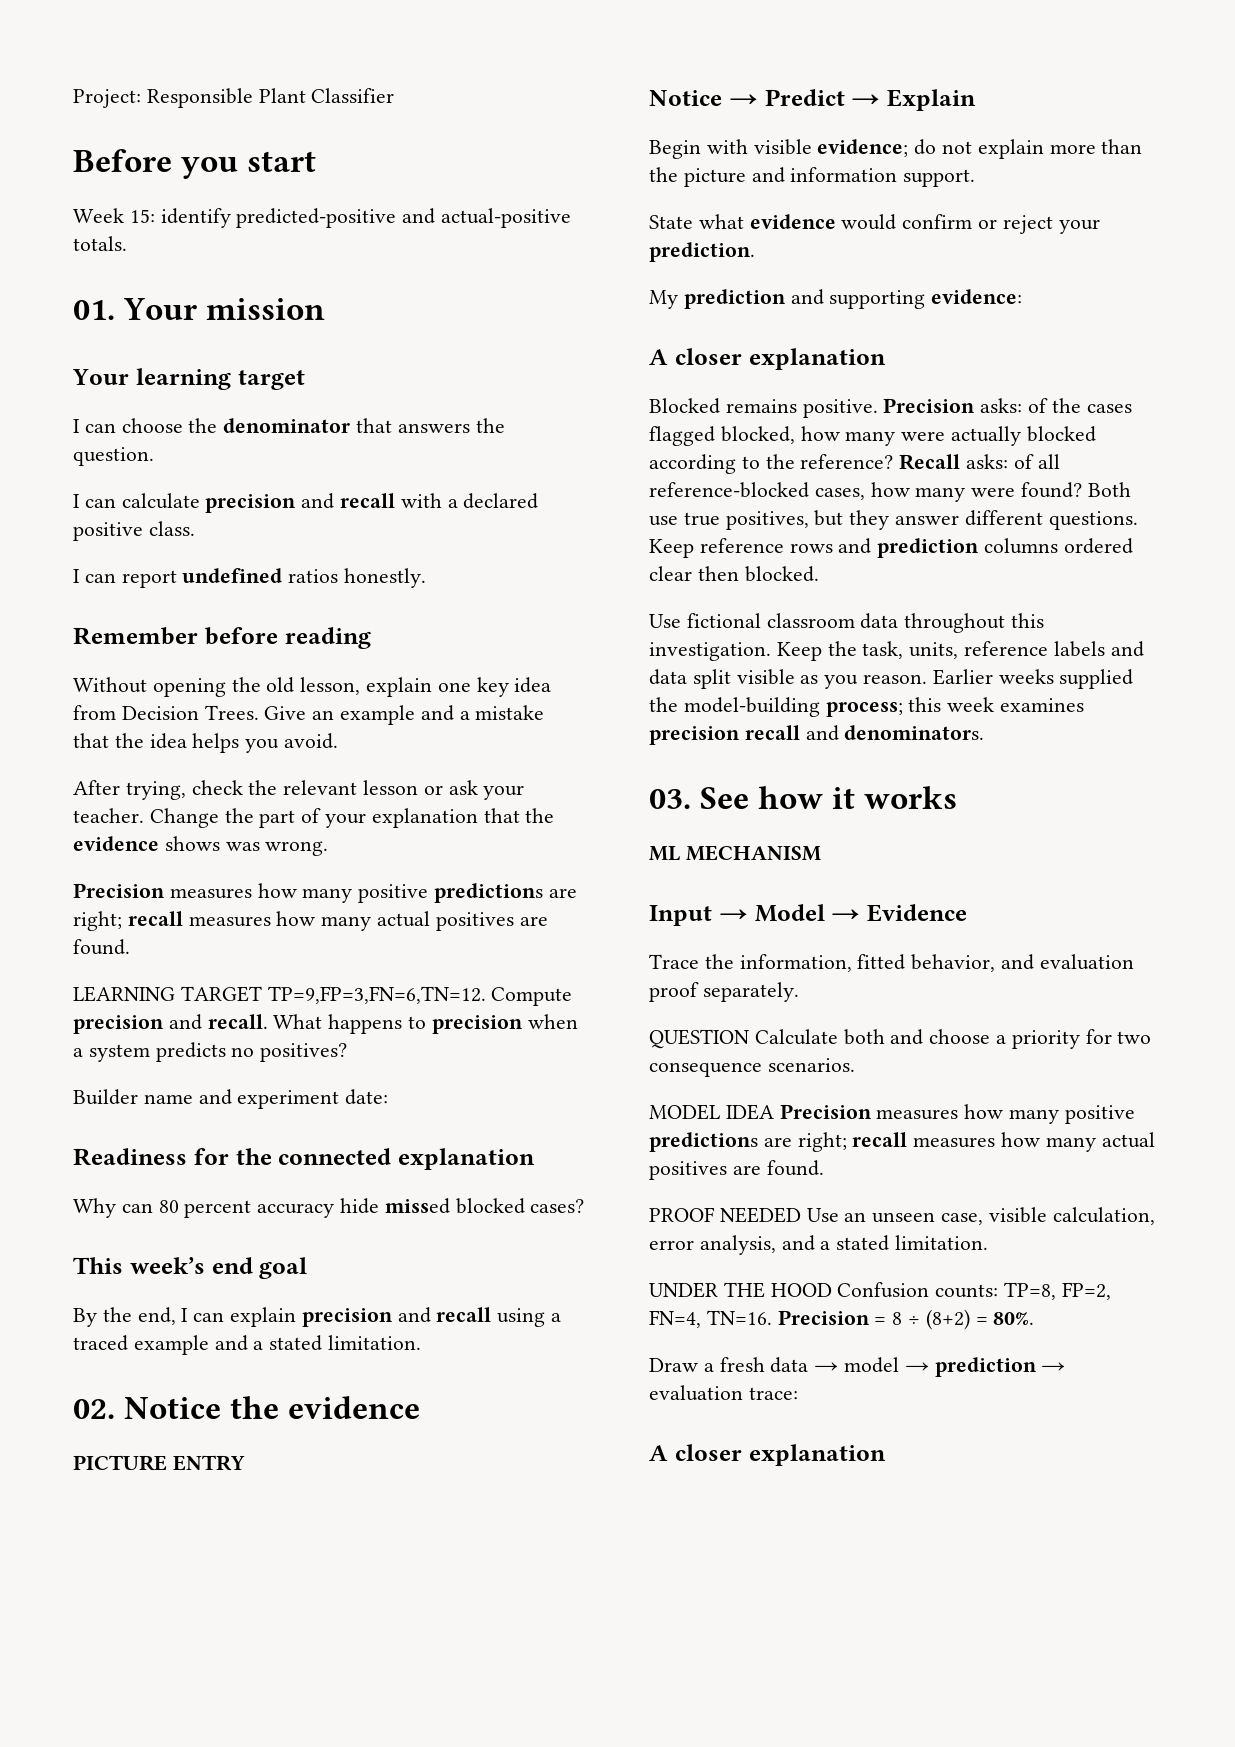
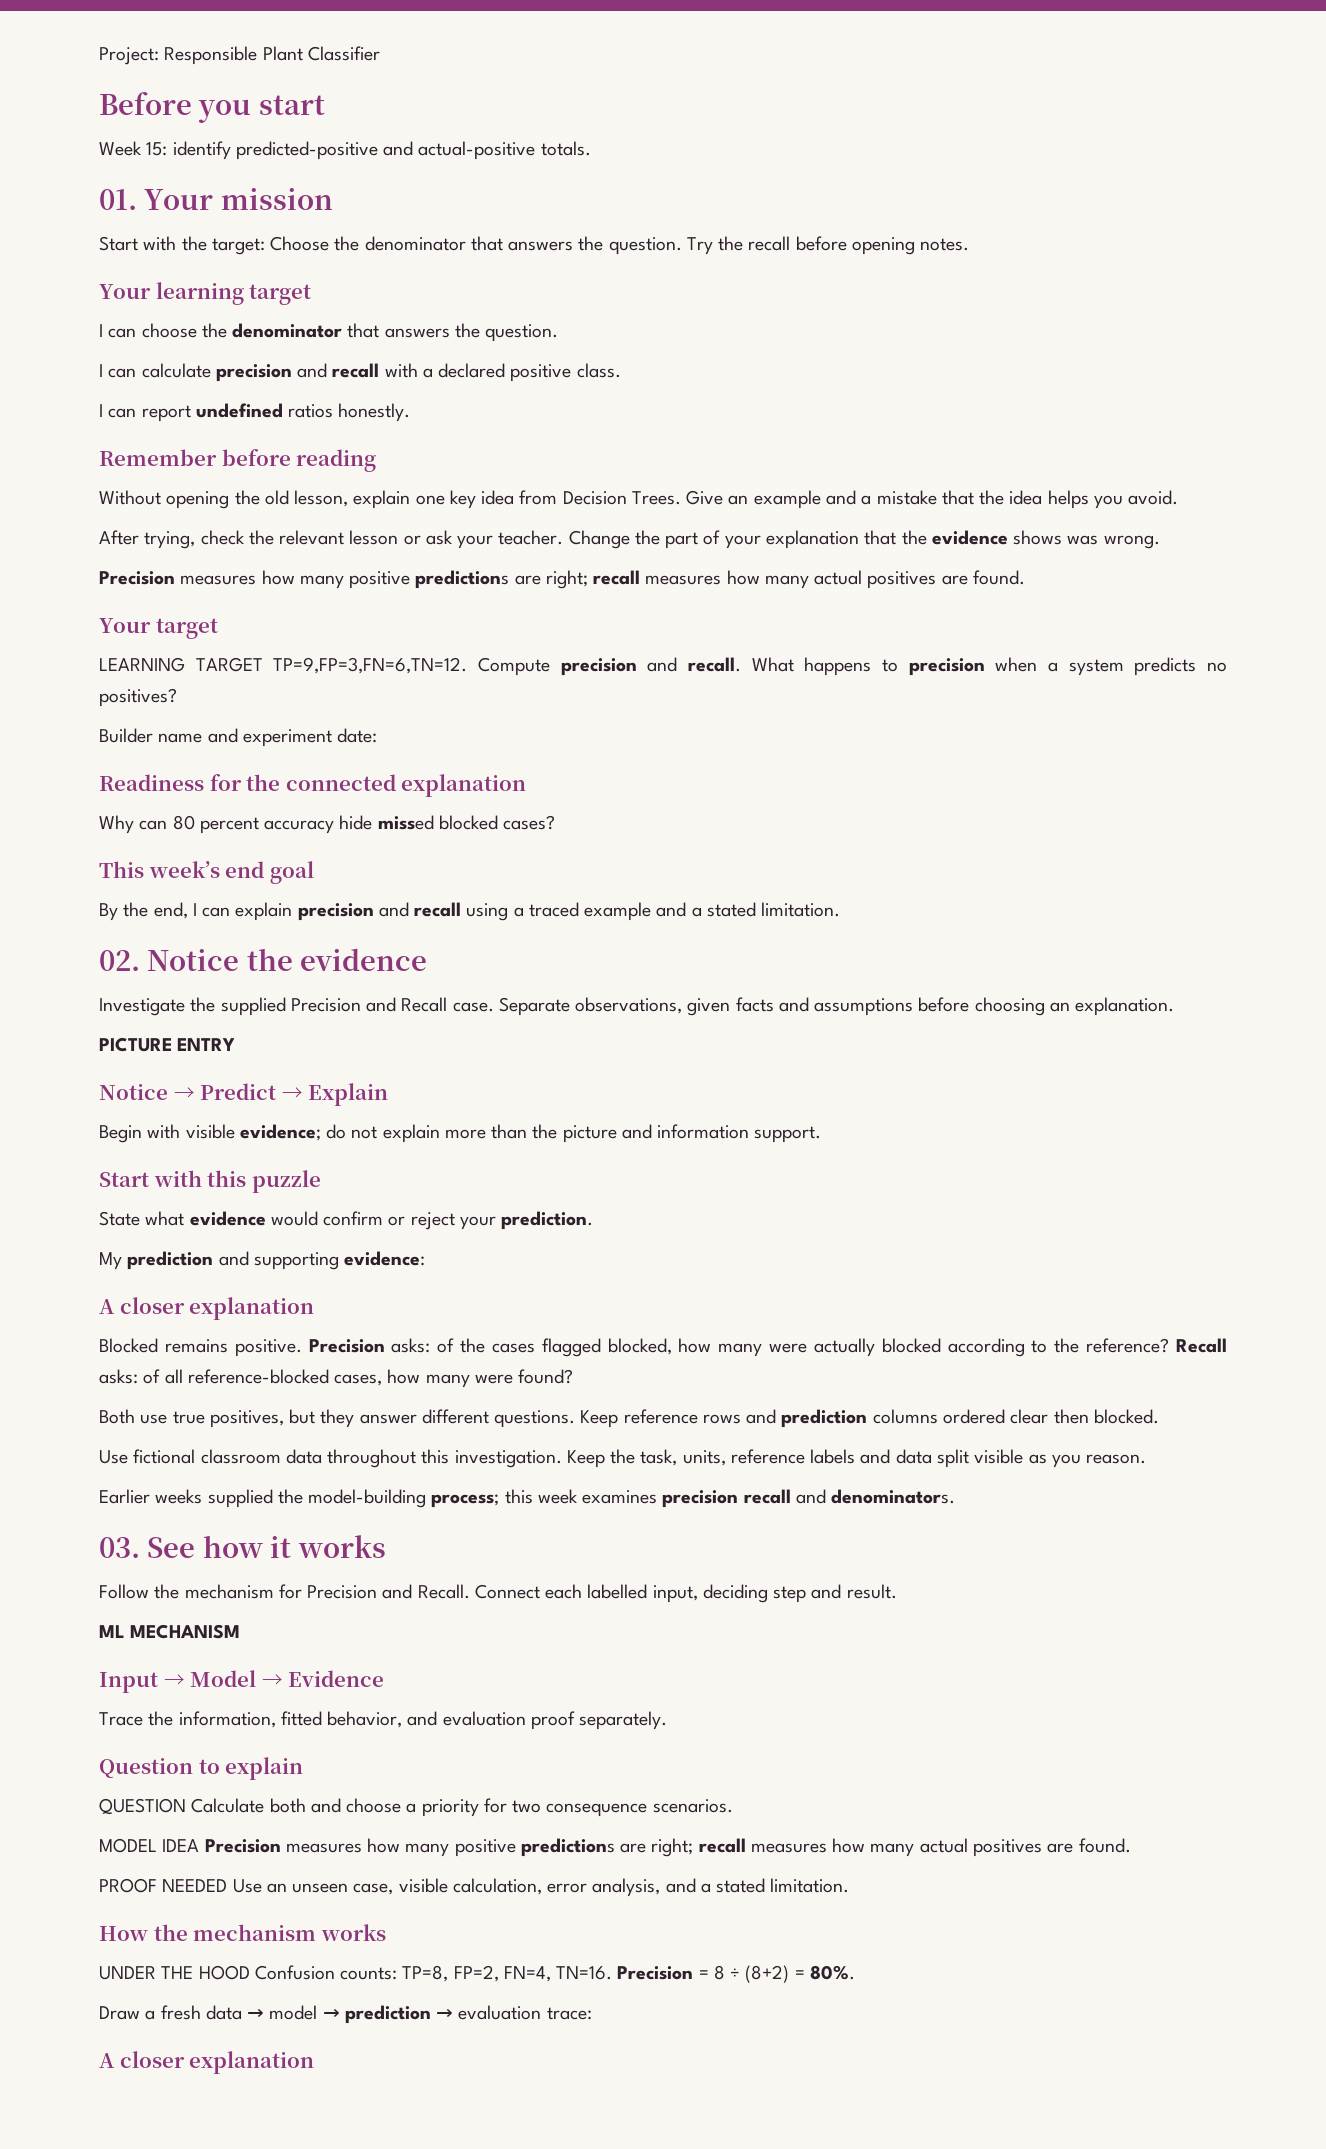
+ Start with the target: Choose the denominator that answers the question. Try the recall before opening notes.
+ Your target
+ Investigate the supplied Precision and Recall case. Separate observations, given facts and assumptions before choosing an explanation.
+ Start with this puzzle
- Recall asks: of all reference-blocked cases, how many were found? Both use true positives, but they answer different questions.
+ Recall asks: of all reference-blocked cases, how many were found?
+ Both use true positives, but they answer different questions.
- Keep the task, units, reference labels and data split visible as you reason. Earlier weeks supplied the model-building process; this week examines precision recall and denominators.
+ Keep the task, units, reference labels and data split visible as you reason.
+ Earlier weeks supplied the model-building process; this week examines precision recall and denominators.
+ Follow the mechanism for Precision and Recall. Connect each labelled input, deciding step and result.
+ Question to explain
+ How the mechanism works

